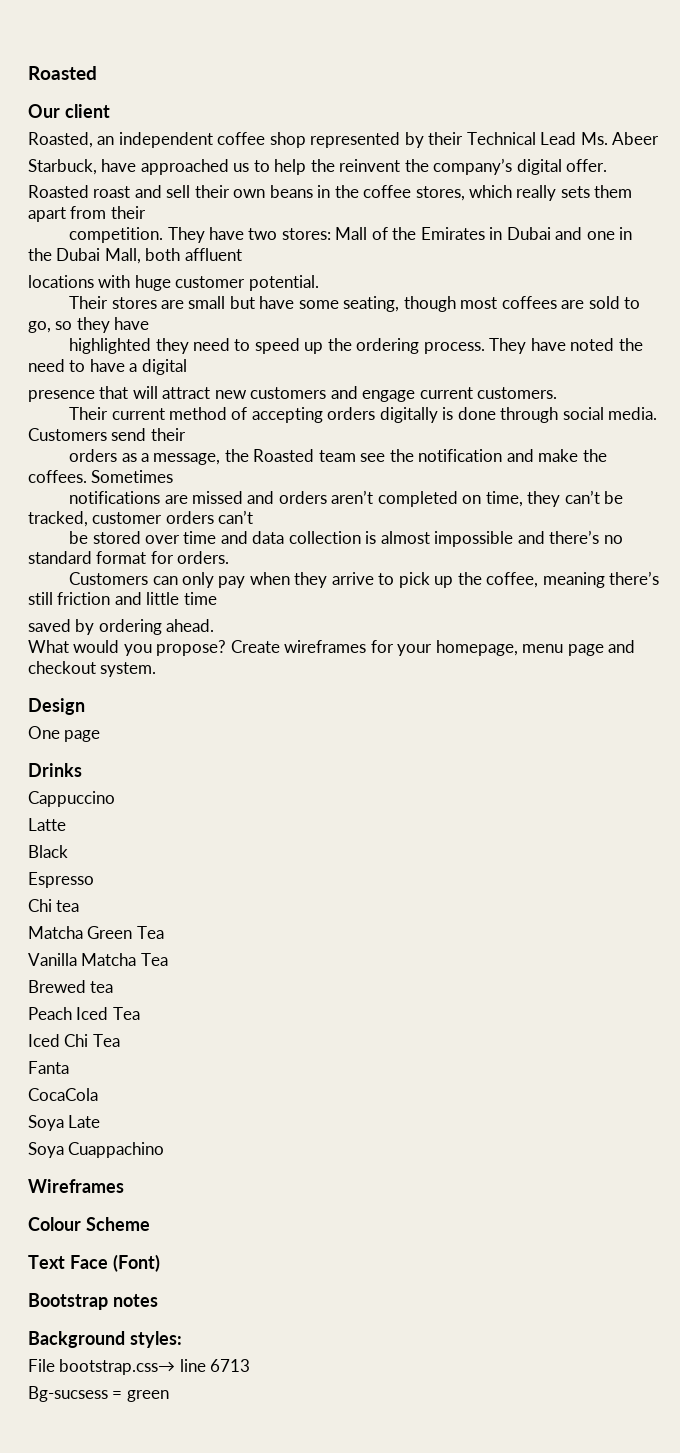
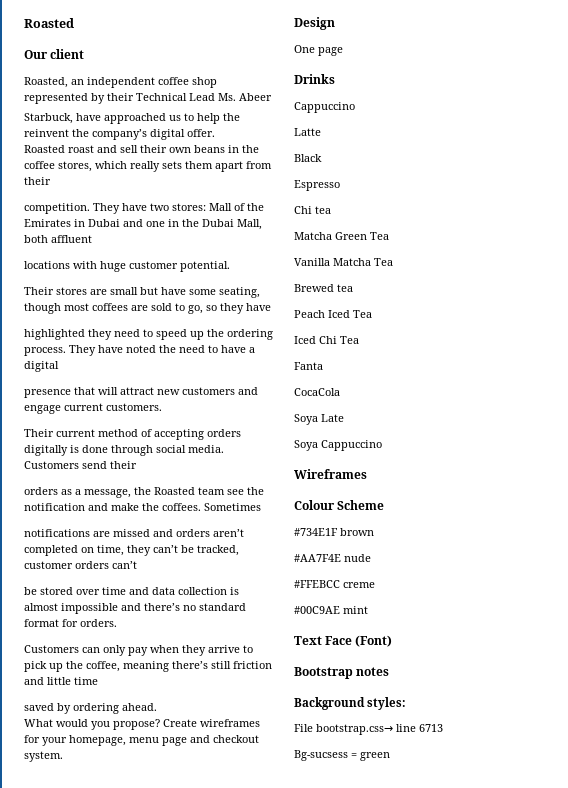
- Soya Cuappachino
+ Soya Cappuccino
+ #734E1F brown
+ #AA7F4E nude
+ #FFEBCC creme
+ #00C9AE mint

